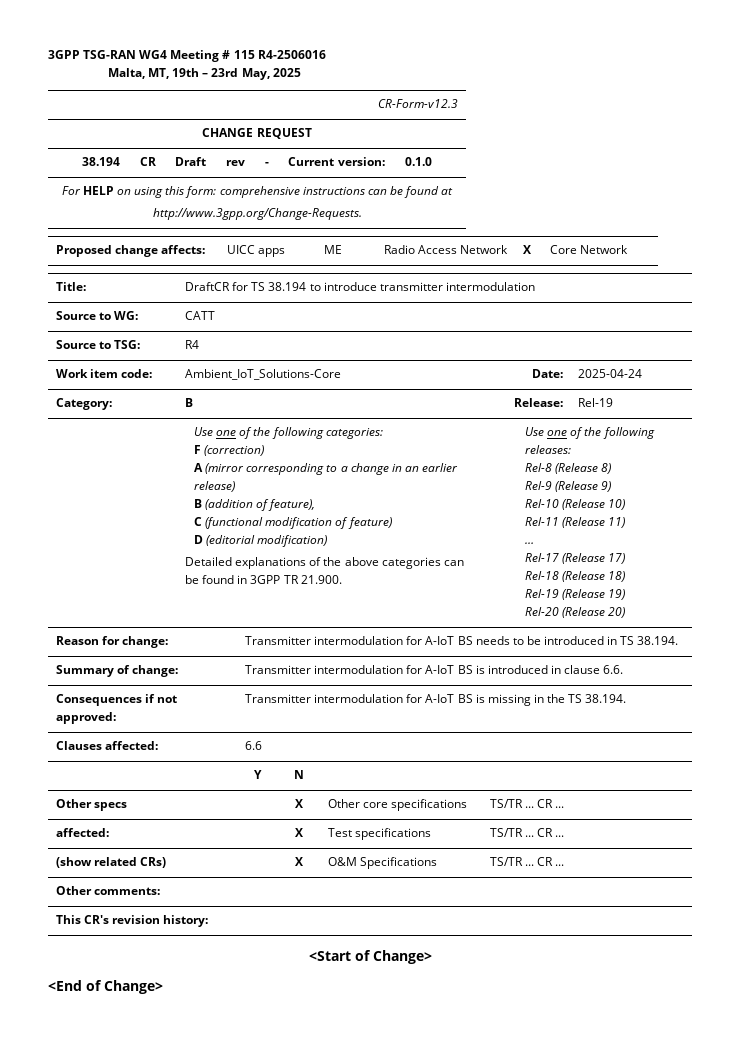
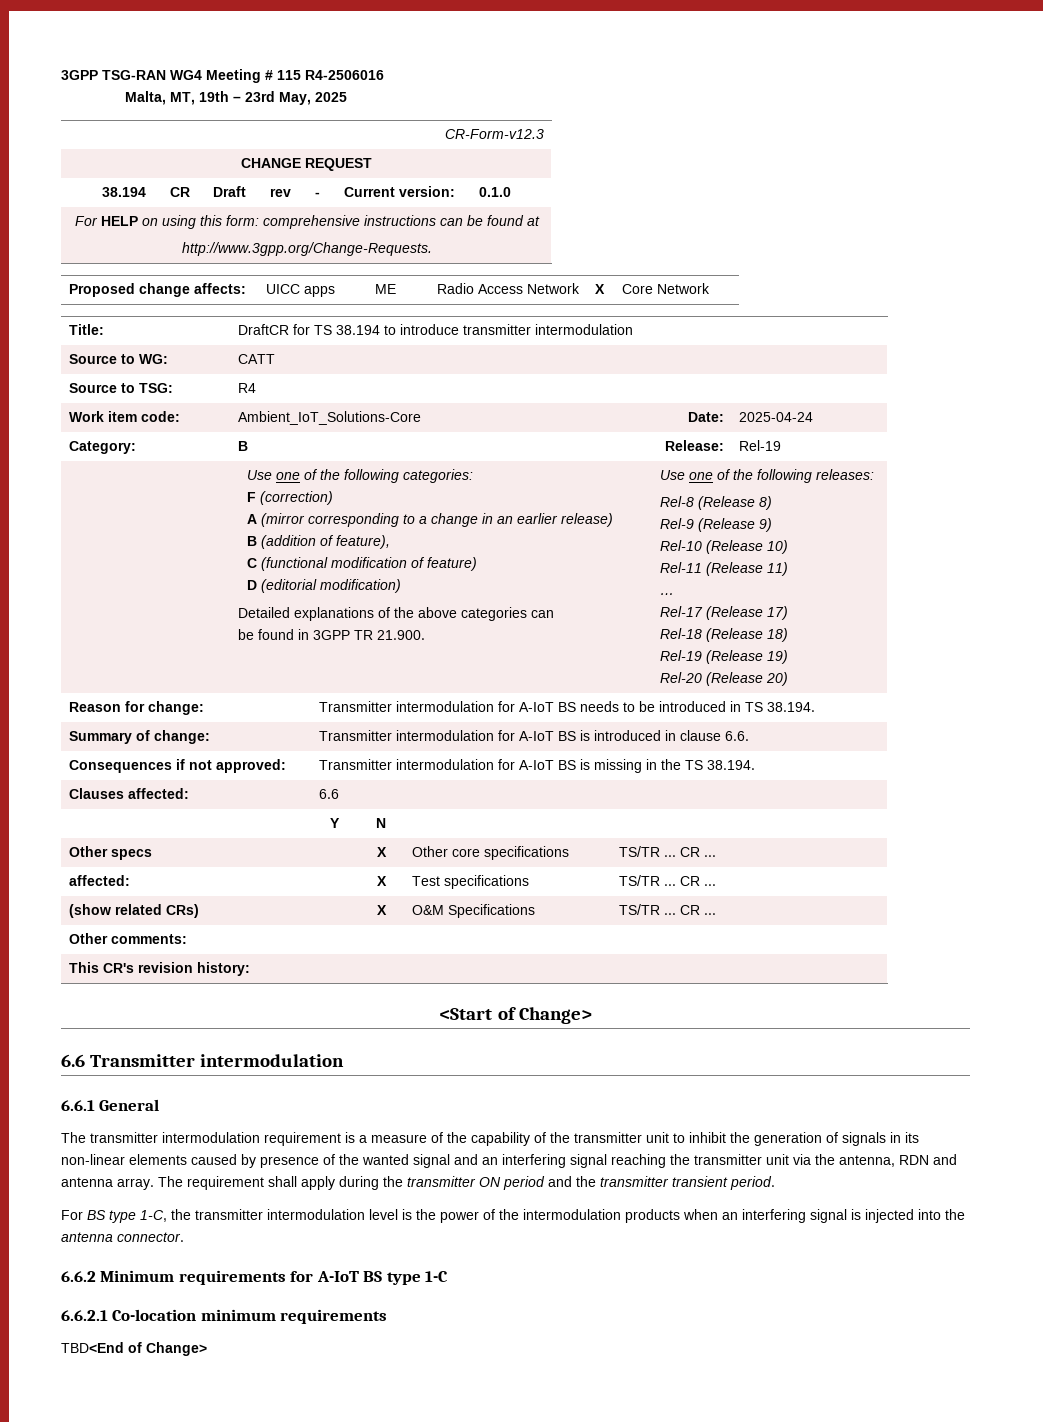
- <End of Change>
+ 6.6 Transmitter intermodulation
+ 6.6.1 General
+ The transmitter intermodulation requirement is a measure of the capability of the transmitter unit to inhibit the generation of signals in its non-linear elements caused by presence of the wanted signal and an interfering signal reaching the transmitter unit via the antenna, RDN and antenna array. The requirement shall apply during the transmitter ON period and the transmitter transient period.
+ For BS type 1-C, the transmitter intermodulation level is the power of the intermodulation products when an interfering signal is injected into the antenna connector.
+ 6.6.2 Minimum requirements for A-IoT BS type 1-C
+ 6.6.2.1 Co-location minimum requirements
+ TBD<End of Change>

